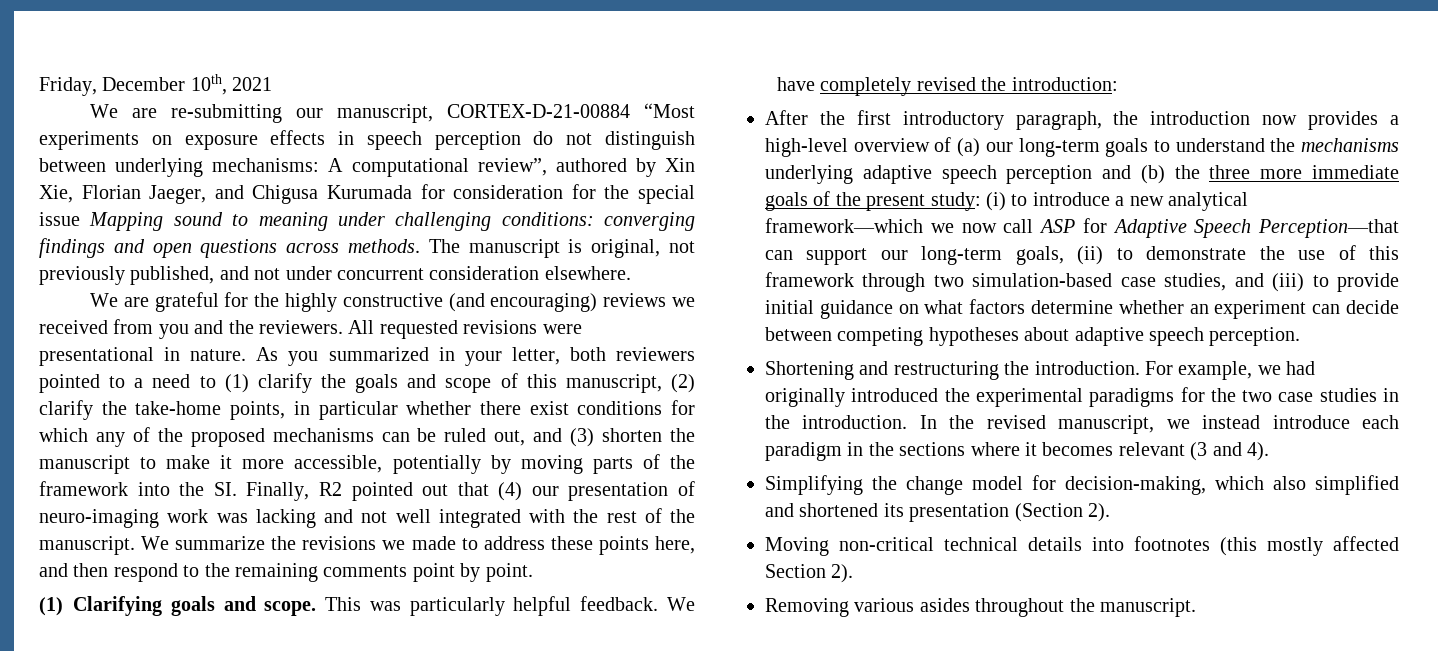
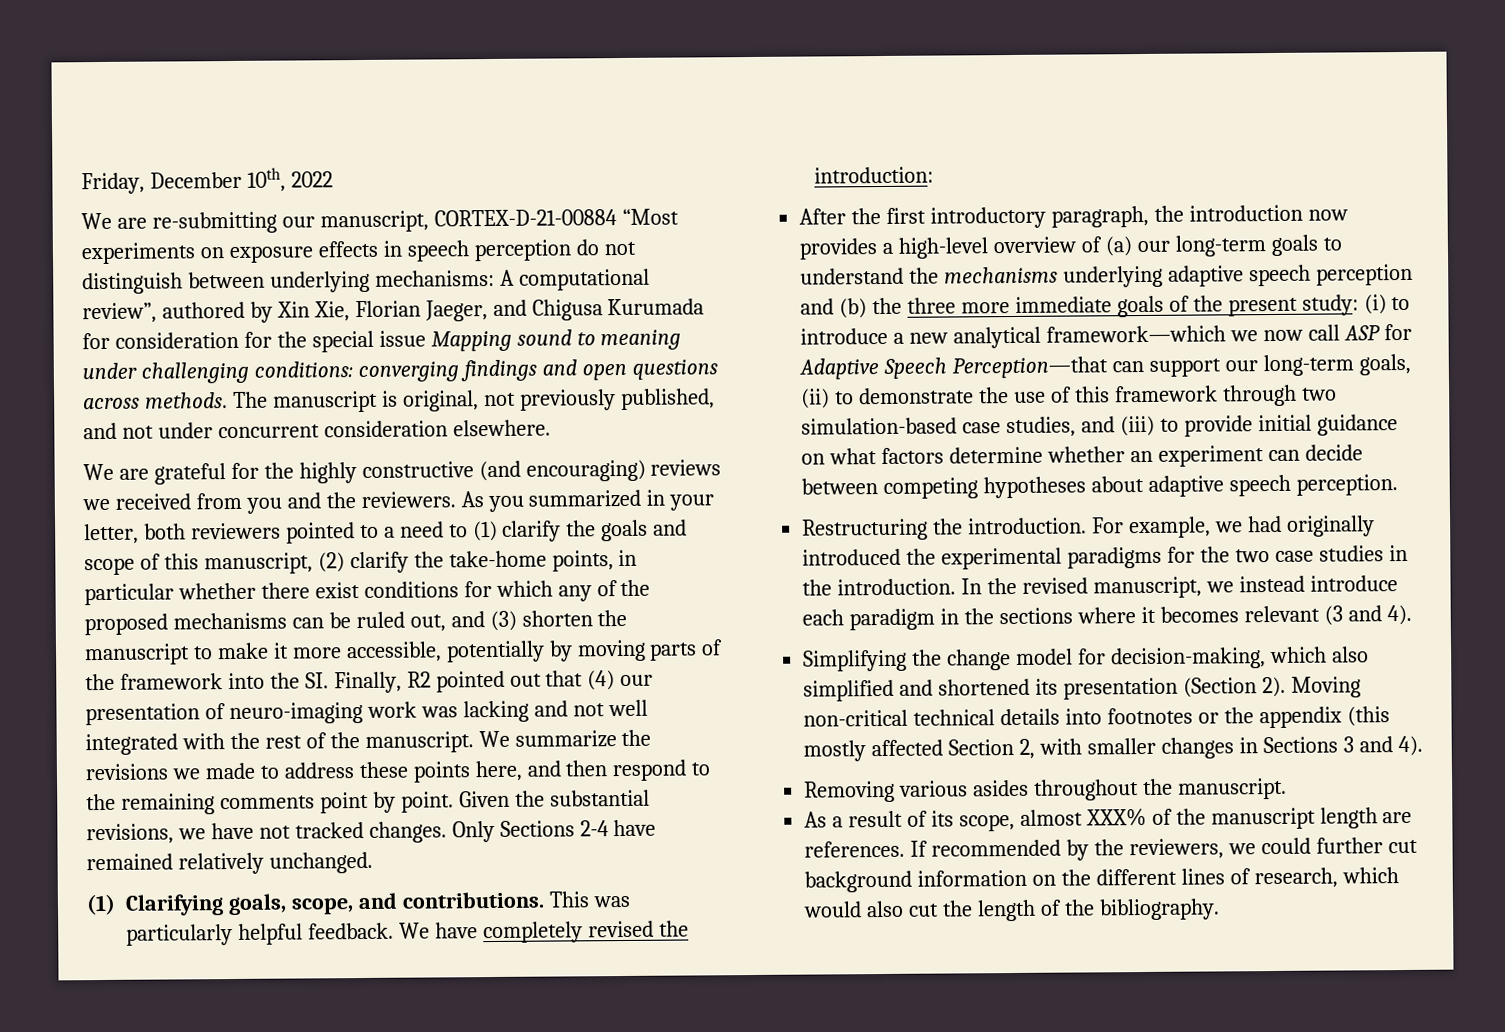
- Friday, December 10th, 2021
+ Friday, December 10th, 2022
- All requested revisions were presentational in nature.
- We summarize the revisions we made to address these points here, and then respond to the remaining comments point by point.
- (1) Clarifying goals and scope.
+ We summarize the revisions we made to address these points here, and then respond to the remaining comments point by point. Given the substantial revisions, we have not tracked changes. Only Sections 2-4 have remained relatively unchanged.
+ (1) Clarifying goals, scope, and contributions.
- Shortening and restructuring the introduction.
+ Restructuring the introduction.
- Simplifying the change model for decision-making, which also simplified and shortened its presentation (Section 2).
- Moving non-critical technical details into footnotes (this mostly affected Section 2).
+ Simplifying the change model for decision-making, which also simplified and shortened its presentation (Section 2). Moving non-critical technical details into footnotes or the appendix (this mostly affected Section 2, with smaller changes in Sections 3 and 4).
+ As a result of its scope, almost XXX% of the manuscript length are references. If recommended by the reviewers, we could further cut background information on the different lines of research, which would also cut the length of the bibliography.

